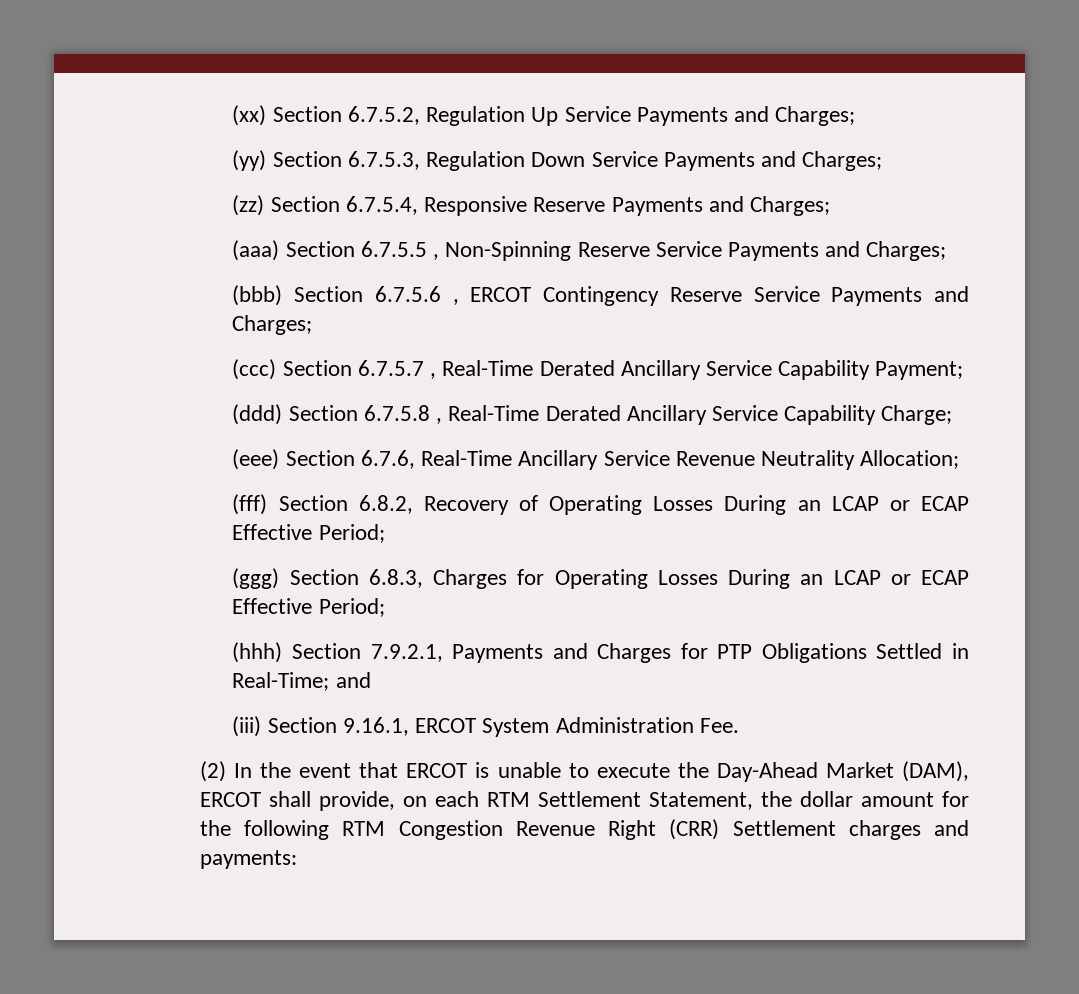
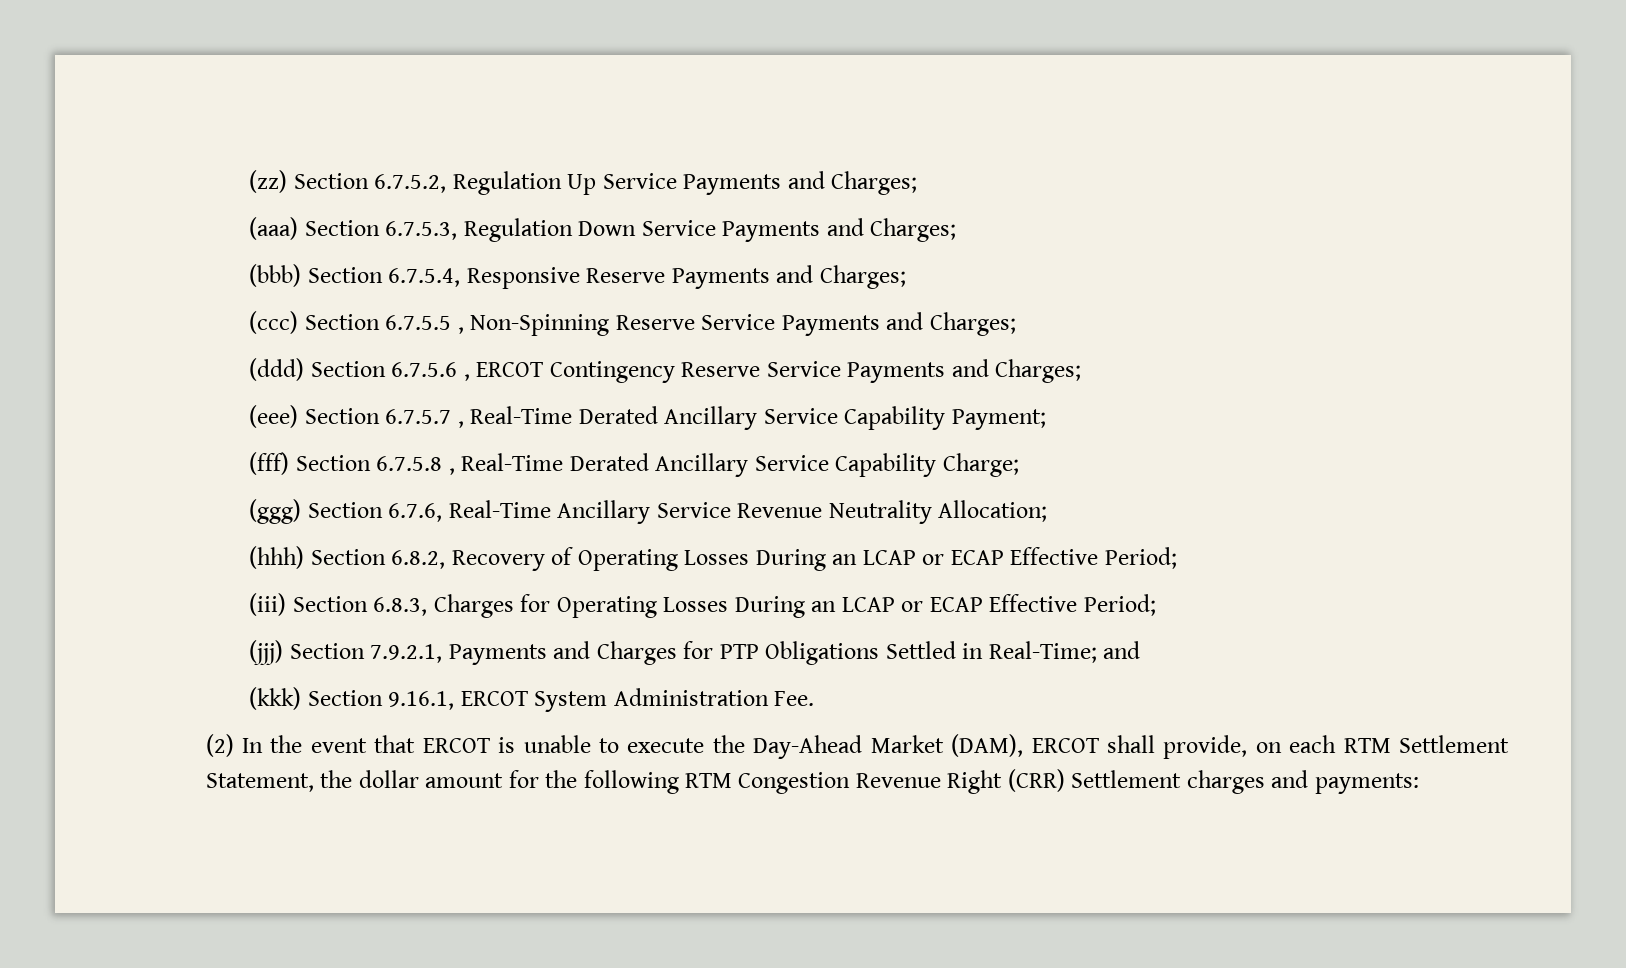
- (xx) Section 6.7.5.2, Regulation Up Service Payments and Charges;
+ (zz) Section 6.7.5.2, Regulation Up Service Payments and Charges;
- (yy) Section 6.7.5.3, Regulation Down Service Payments and Charges;
+ (aaa) Section 6.7.5.3, Regulation Down Service Payments and Charges;
- (zz) Section 6.7.5.4, Responsive Reserve Payments and Charges;
+ (bbb) Section 6.7.5.4, Responsive Reserve Payments and Charges;
- (aaa) Section 6.7.5.5 , Non-Spinning Reserve Service Payments and Charges;
+ (ccc) Section 6.7.5.5 , Non-Spinning Reserve Service Payments and Charges;
- (bbb) Section 6.7.5.6 , ERCOT Contingency Reserve Service Payments and Charges;
+ (ddd) Section 6.7.5.6 , ERCOT Contingency Reserve Service Payments and Charges;
- (ccc) Section 6.7.5.7 , Real-Time Derated Ancillary Service Capability Payment;
+ (eee) Section 6.7.5.7 , Real-Time Derated Ancillary Service Capability Payment;
- (ddd) Section 6.7.5.8 , Real-Time Derated Ancillary Service Capability Charge;
+ (fff) Section 6.7.5.8 , Real-Time Derated Ancillary Service Capability Charge;
- (eee) Section 6.7.6, Real-Time Ancillary Service Revenue Neutrality Allocation;
+ (ggg) Section 6.7.6, Real-Time Ancillary Service Revenue Neutrality Allocation;
- (fff) Section 6.8.2, Recovery of Operating Losses During an LCAP or ECAP Effective Period;
+ (hhh) Section 6.8.2, Recovery of Operating Losses During an LCAP or ECAP Effective Period;
- (ggg) Section 6.8.3, Charges for Operating Losses During an LCAP or ECAP Effective Period;
+ (iii) Section 6.8.3, Charges for Operating Losses During an LCAP or ECAP Effective Period;
- (hhh) Section 7.9.2.1, Payments and Charges for PTP Obligations Settled in Real-Time; and
+ (jjj) Section 7.9.2.1, Payments and Charges for PTP Obligations Settled in Real-Time; and
- (iii) Section 9.16.1, ERCOT System Administration Fee.
+ (kkk) Section 9.16.1, ERCOT System Administration Fee.

